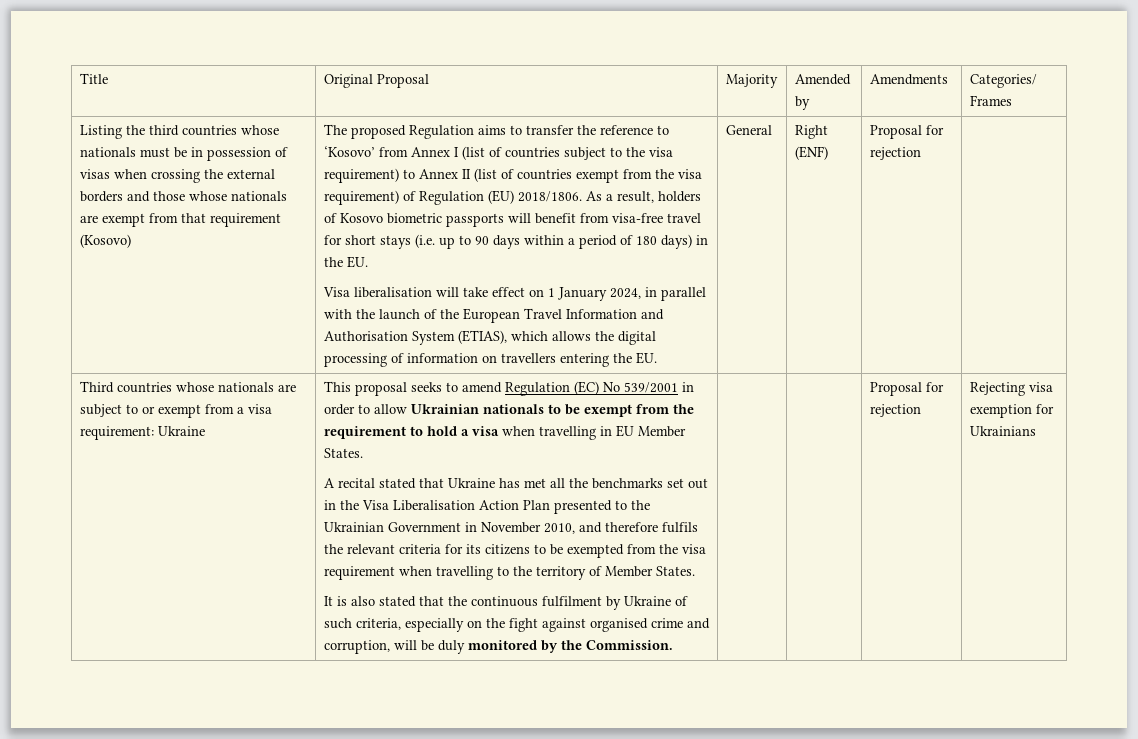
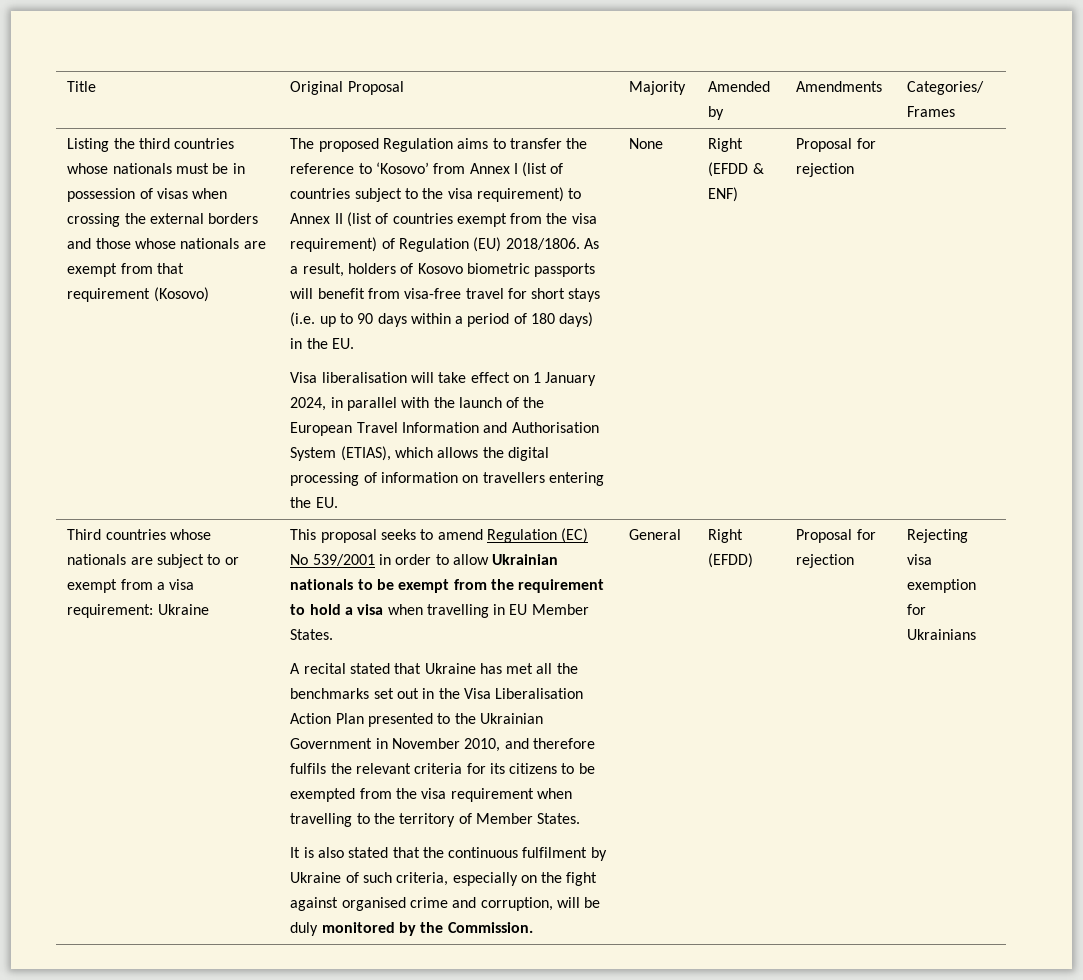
- General | Right (ENF)
+ None | Right (EFDD & ENF)
+ General | Right (EFDD)

